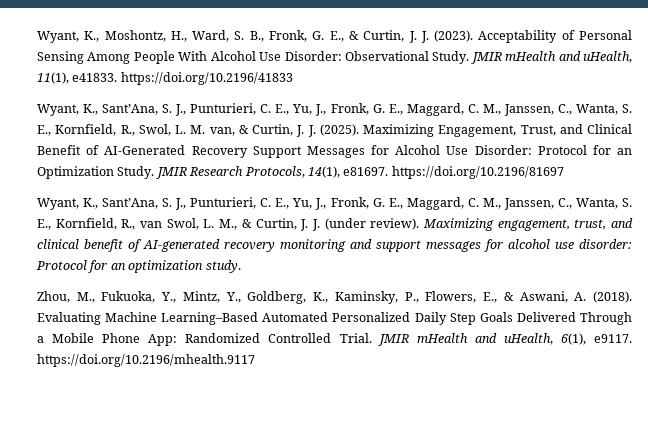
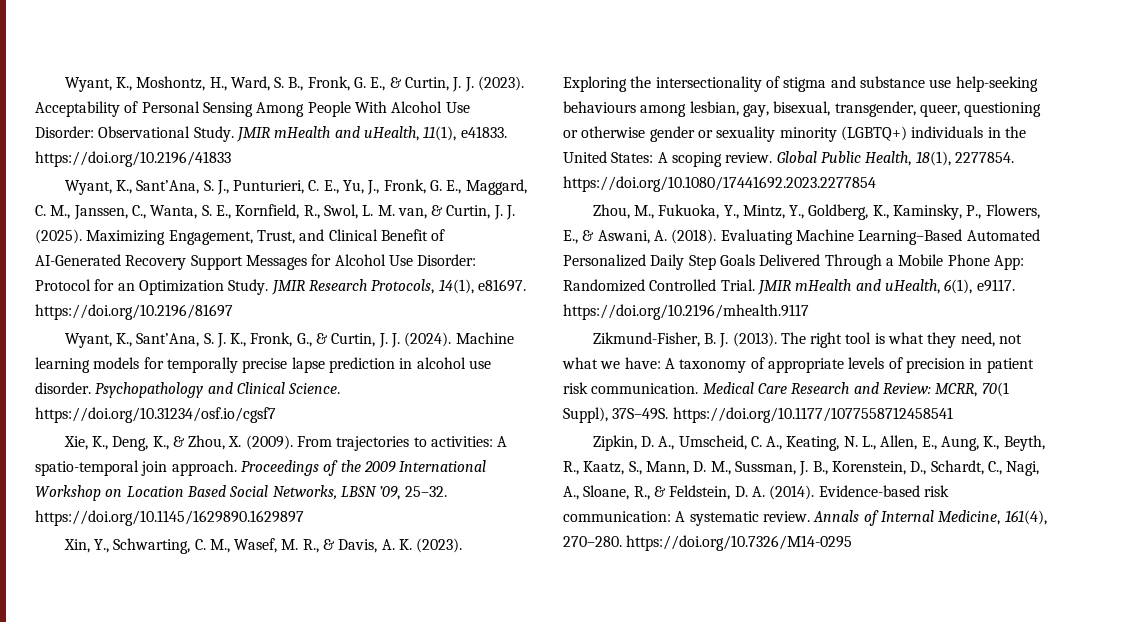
- Wyant, K., Sant’Ana, S. J., Punturieri, C. E., Yu, J., Fronk, G. E., Maggard, C. M., Janssen, C., Wanta, S. E., Kornfield, R., van Swol, L. M., & Curtin, J. J. (under review). Maximizing engagement, trust, and clinical benefit of AI-generated recovery monitoring and support messages for alcohol use disorder: Protocol for an optimization study.
+ Wyant, K., Sant’Ana, S. J. K., Fronk, G., & Curtin, J. J. (2024). Machine learning models for temporally precise lapse prediction in alcohol use disorder. Psychopathology and Clinical Science. https://doi.org/10.31234/osf.io/cgsf7
+ Xie, K., Deng, K., & Zhou, X. (2009). From trajectories to activities: A spatio-temporal join approach. Proceedings of the 2009 International Workshop on Location Based Social Networks, LBSN ’09, 25–32. https://doi.org/10.1145/1629890.1629897
+ Xin, Y., Schwarting, C. M., Wasef, M. R., & Davis, A. K. (2023). Exploring the intersectionality of stigma and substance use help-seeking behaviours among lesbian, gay, bisexual, transgender, queer, questioning or otherwise gender or sexuality minority (LGBTQ+) individuals in the United States: A scoping review. Global Public Health, 18(1), 2277854. https://doi.org/10.1080/17441692.2023.2277854
+ Zikmund-Fisher, B. J. (2013). The right tool is what they need, not what we have: A taxonomy of appropriate levels of precision in patient risk communication. Medical Care Research and Review: MCRR, 70(1 Suppl), 37S–49S. https://doi.org/10.1177/1077558712458541
+ Zipkin, D. A., Umscheid, C. A., Keating, N. L., Allen, E., Aung, K., Beyth, R., Kaatz, S., Mann, D. M., Sussman, J. B., Korenstein, D., Schardt, C., Nagi, A., Sloane, R., & Feldstein, D. A. (2014). Evidence-based risk communication: A systematic review. Annals of Internal Medicine, 161(4), 270–280. https://doi.org/10.7326/M14-0295

